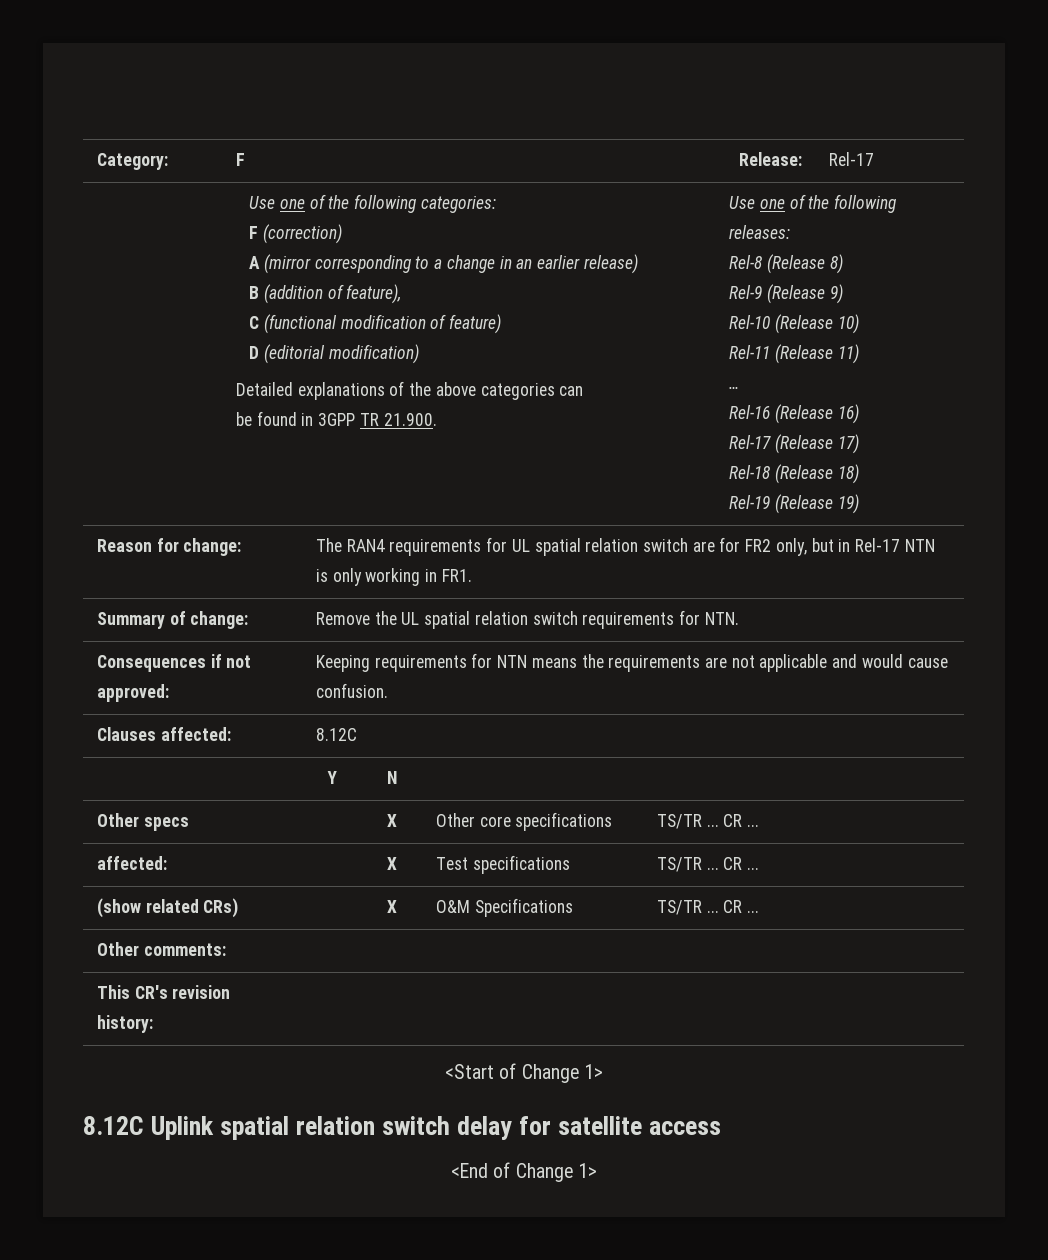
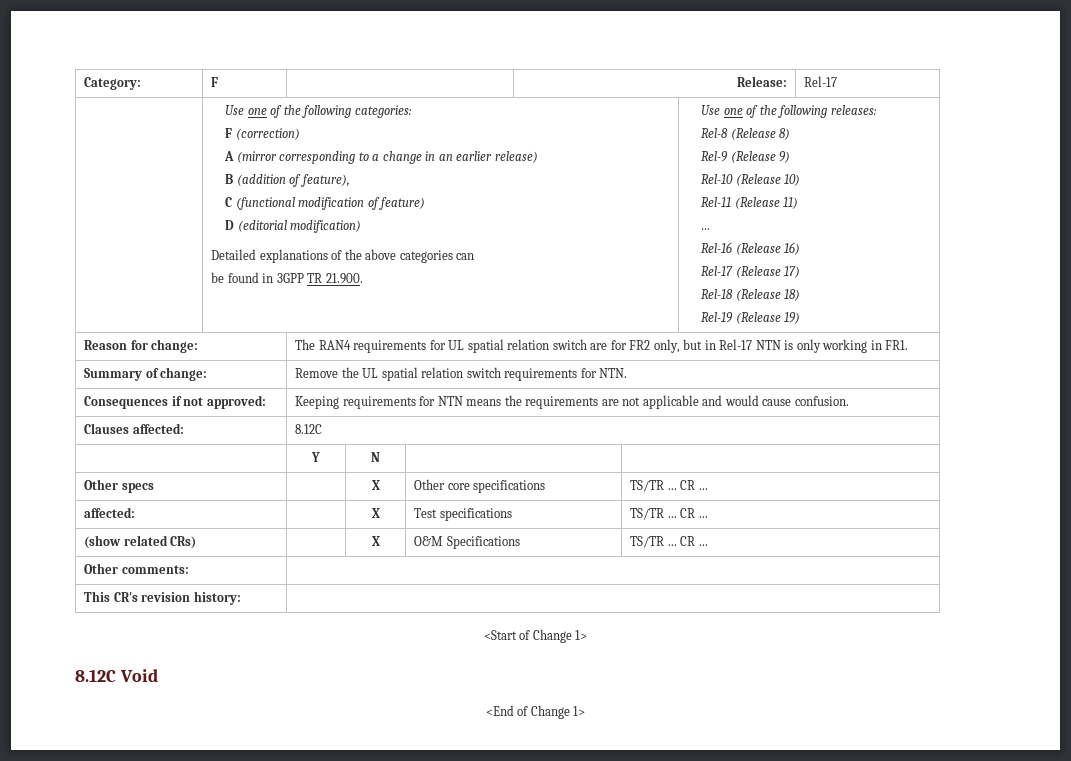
- 8.12C Uplink spatial relation switch delay for satellite access
+ 8.12C Void

